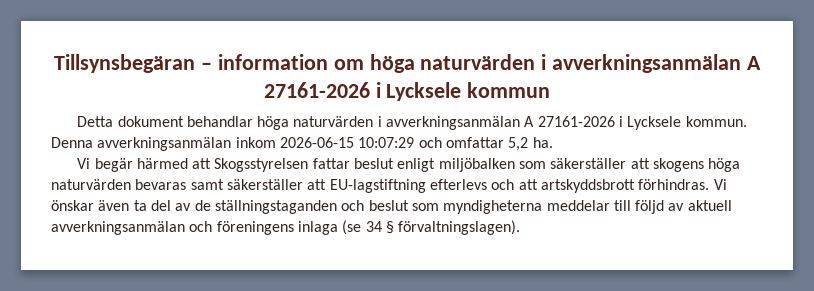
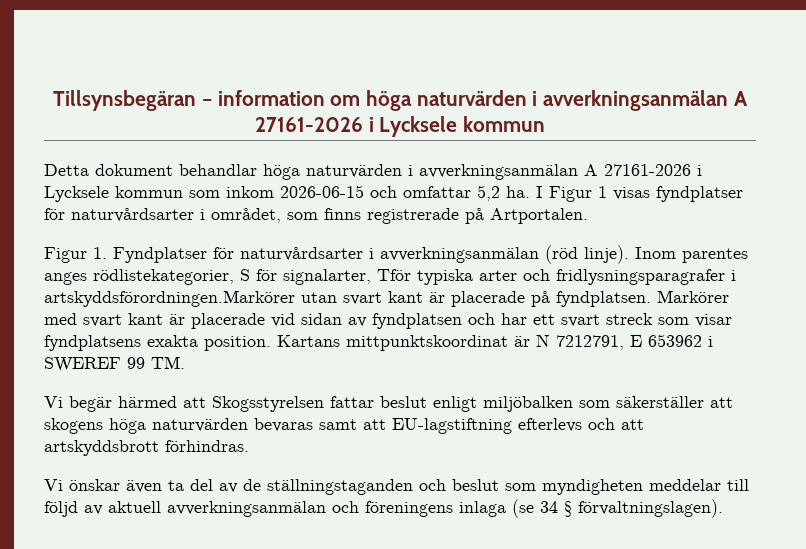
- Detta dokument behandlar höga naturvärden i avverkningsanmälan A 27161-2026 i Lycksele kommun. Denna avverkningsanmälan inkom 2026-06-15 10:07:29 och omfattar 5,2 ha.
+ Detta dokument behandlar höga naturvärden i avverkningsanmälan A 27161-2026 i Lycksele kommun som inkom 2026-06-15 och omfattar 5,2 ha. I Figur 1 visas fyndplatser för naturvårdsarter i området, som finns registrerade på Artportalen.
+ Figur 1. Fyndplatser för naturvårdsarter i avverkningsanmälan (röd linje). Inom parentes anges rödlistekategorier, S för signalarter, Tför typiska arter och fridlysningsparagrafer i artskyddsförordningen.Markörer utan svart kant är placerade på fyndplatsen. Markörer med svart kant är placerade vid sidan av fyndplatsen och har ett svart streck som visar fyndplatsens exakta position. Kartans mittpunktskoordinat är N 7212791, E 653962 i SWEREF 99 TM.
- Vi begär härmed att Skogsstyrelsen fattar beslut enligt miljöbalken som säkerställer att skogens höga naturvärden bevaras samt säkerställer att EU-lagstiftning efterlevs och att artskyddsbrott förhindras. Vi önskar även ta del av de ställningstaganden och beslut som myndigheterna meddelar till följd av aktuell avverkningsanmälan och föreningens inlaga (se 34 § förvaltningslagen).
+ Vi begär härmed att Skogsstyrelsen fattar beslut enligt miljöbalken som säkerställer att skogens höga naturvärden bevaras samt att EU-lagstiftning efterlevs och att artskyddsbrott förhindras.
+ Vi önskar även ta del av de ställningstaganden och beslut som myndigheten meddelar till följd av aktuell avverkningsanmälan och föreningens inlaga (se 34 § förvaltningslagen).

